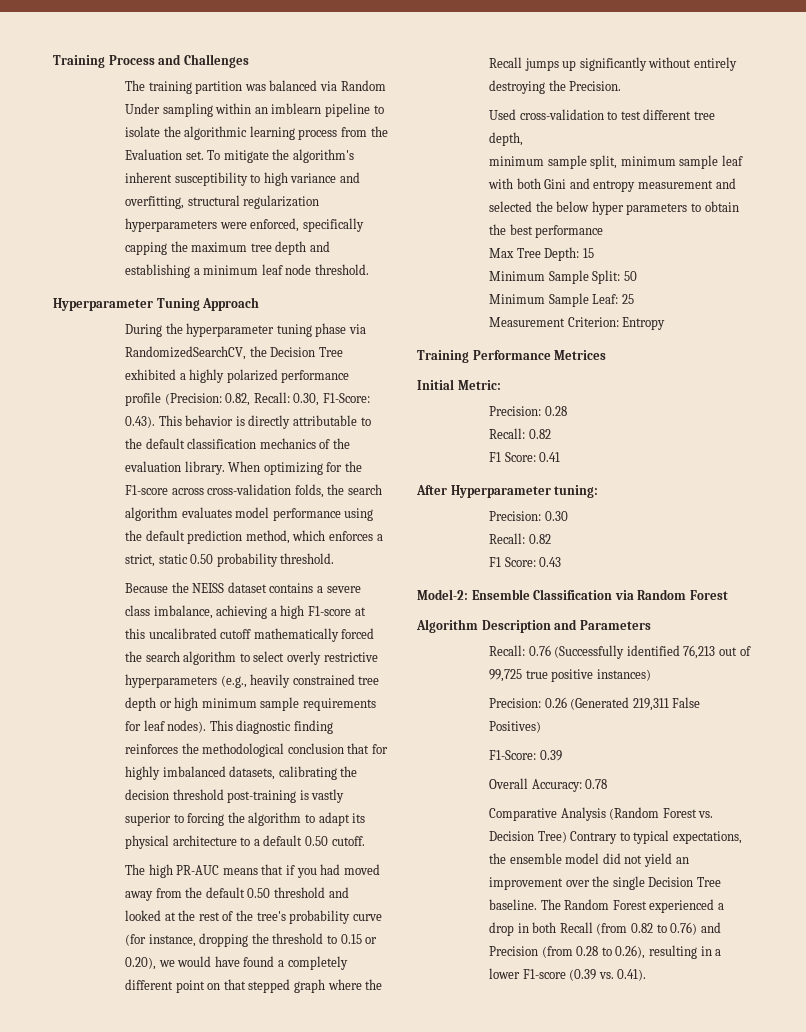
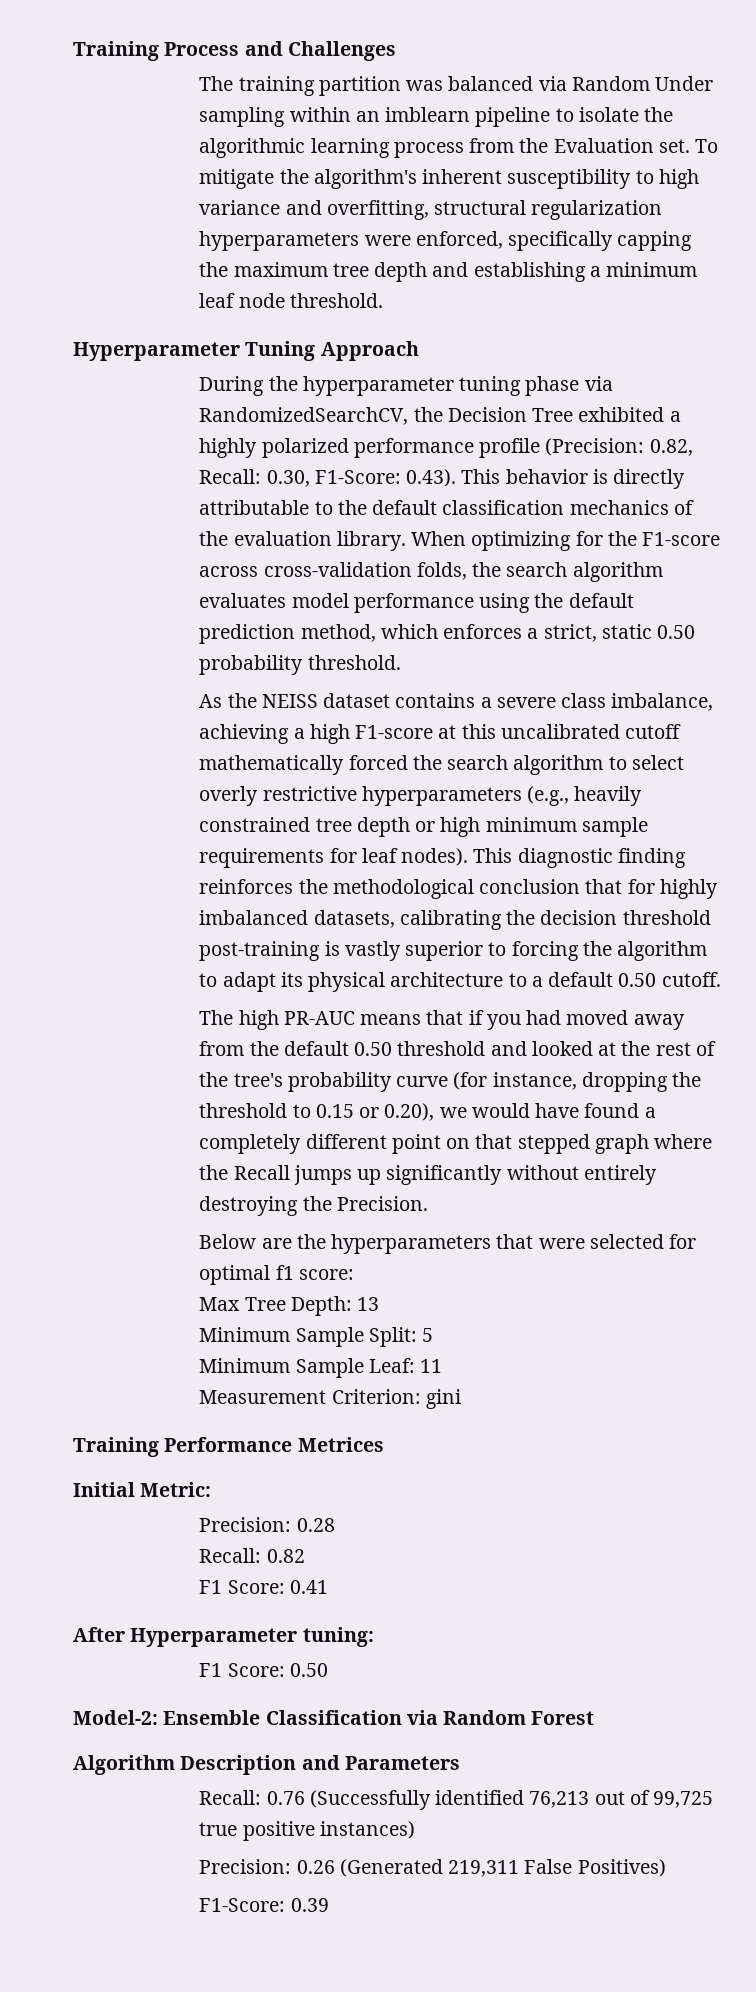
- Because the NEISS dataset contains a severe class imbalance, achieving a high F1-score at this uncalibrated cutoff mathematically forced the search algorithm to select overly restrictive hyperparameters (e.g., heavily constrained tree depth or high minimum sample requirements for leaf nodes).
+ As the NEISS dataset contains a severe class imbalance, achieving a high F1-score at this uncalibrated cutoff mathematically forced the search algorithm to select overly restrictive hyperparameters (e.g., heavily constrained tree depth or high minimum sample requirements for leaf nodes).
- Used cross-validation to test different tree depth,
- minimum sample split, minimum sample leaf with both Gini and entropy measurement and selected the below hyper parameters to obtain the best performance
+ Below are the hyperparameters that were selected for optimal f1 score:
- Max Tree Depth: 15
+ Max Tree Depth: 13
- Minimum Sample Split: 50
+ Minimum Sample Split: 5
- Minimum Sample Leaf: 25
+ Minimum Sample Leaf: 11
- Measurement Criterion: Entropy
+ Measurement Criterion: gini
- Precision: 0.30
- Recall: 0.82
- F1 Score: 0.43
+ F1 Score: 0.50
- Overall Accuracy: 0.78
- Comparative Analysis (Random Forest vs. Decision Tree) Contrary to typical expectations, the ensemble model did not yield an improvement over the single Decision Tree baseline. The Random Forest experienced a drop in both Recall (from 0.82 to 0.76) and Precision (from 0.28 to 0.26), resulting in a lower F1-score (0.39 vs. 0.41).

